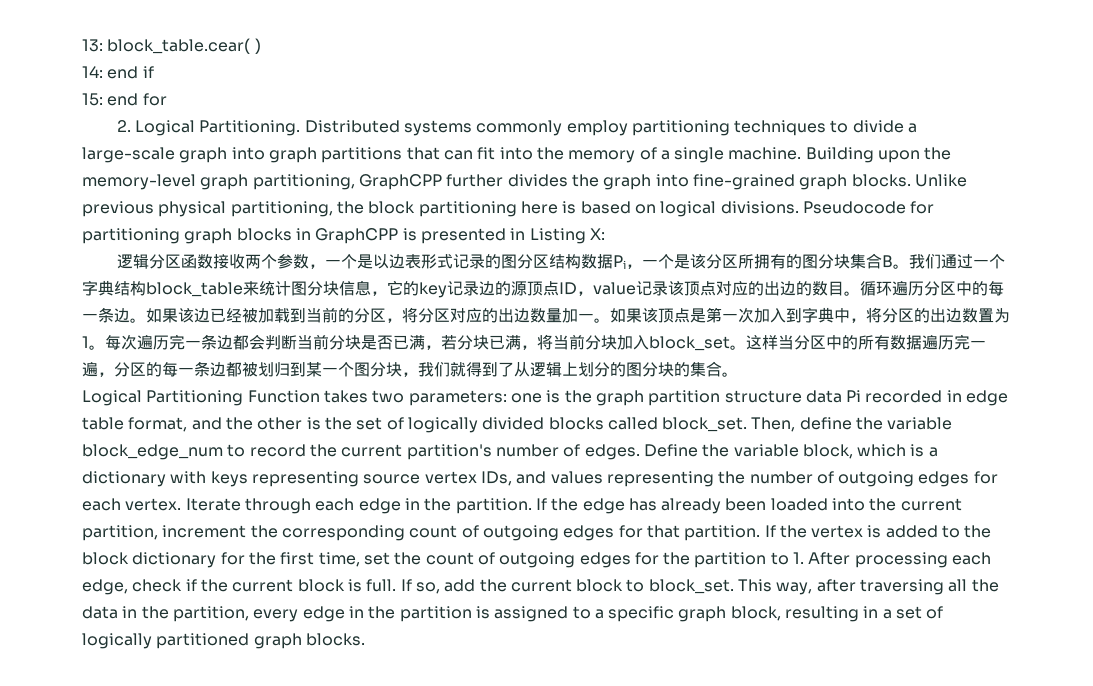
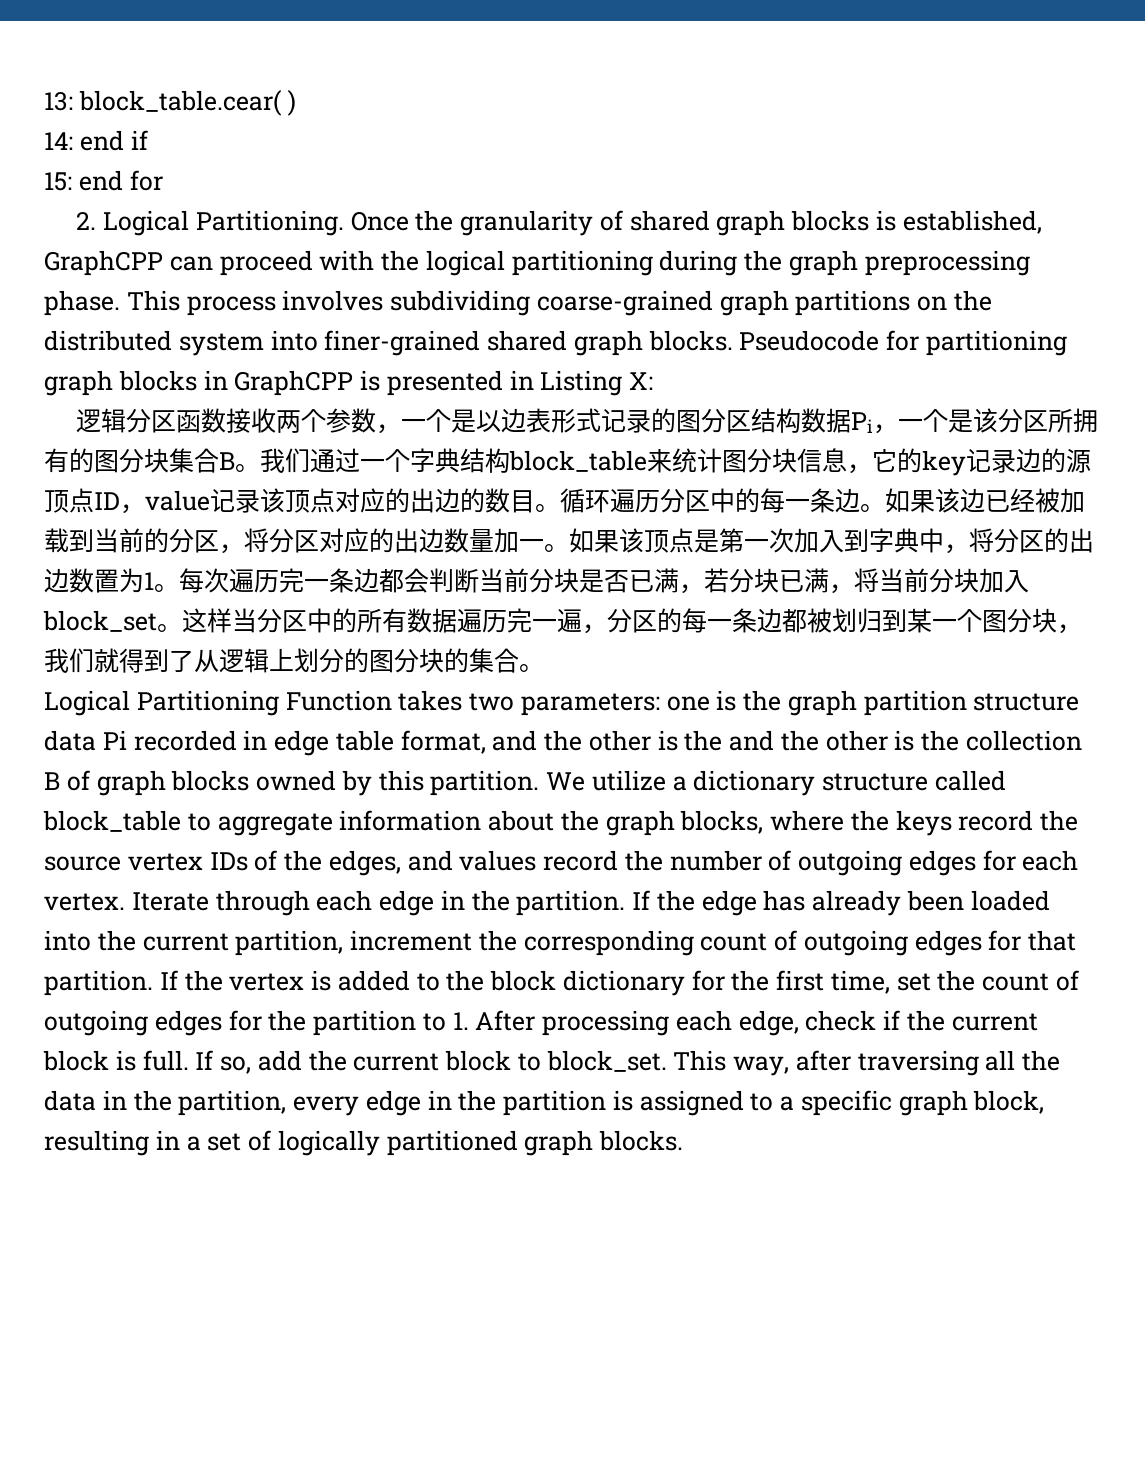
- Distributed systems commonly employ partitioning techniques to divide a large-scale graph into graph partitions that can fit into the memory of a single machine. Building upon the memory-level graph partitioning, GraphCPP further divides the graph into fine-grained graph blocks. Unlike previous physical partitioning, the block partitioning here is based on logical divisions.
+ Once the granularity of shared graph blocks is established, GraphCPP can proceed with the logical partitioning during the graph preprocessing phase. This process involves subdividing coarse-grained graph partitions on the distributed system into finer-grained shared graph blocks.
- Logical Partitioning Function takes two parameters: one is the graph partition structure data Pi recorded in edge table format, and the other is the set of logically divided blocks called block_set. Then, define the variable block_edge_num to record the current partition's number of edges. Define the variable block, which is a dictionary with keys representing source vertex IDs, and values representing the number of outgoing edges for each vertex.
+ Logical Partitioning Function takes two parameters: one is the graph partition structure data Pi recorded in edge table format, and the other is the and the other is the collection B of graph blocks owned by this partition. We utilize a dictionary structure called block_table to aggregate information about the graph blocks, where the keys record the source vertex IDs of the edges, and values record the number of outgoing edges for each vertex.

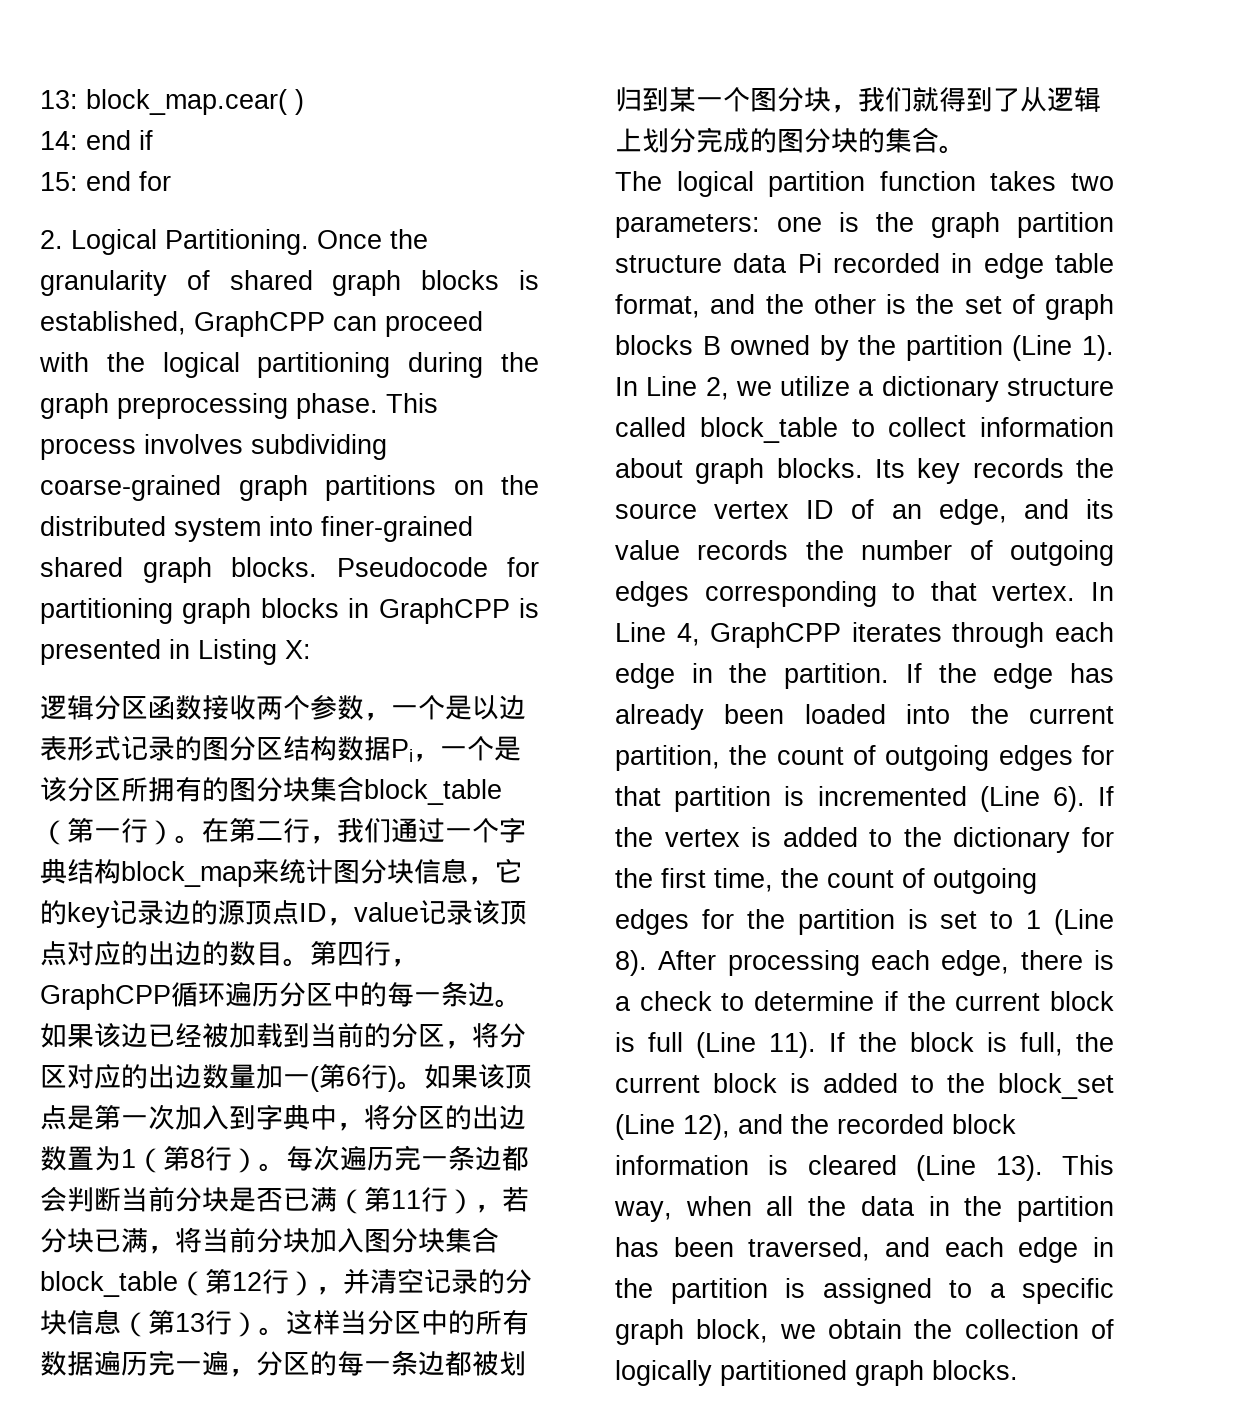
- 13: block_table.cear( )
+ 13: block_map.cear( )
- 逻辑分区函数接收两个参数，一个是以边表形式记录的图分区结构数据Pi，一个是该分区所拥有的图分块集合B。我们通过一个字典结构block_table来统计图分块信息，它的key记录边的源顶点ID，value记录该顶点对应的出边的数目。
+ 逻辑分区函数接收两个参数，一个是以边表形式记录的图分区结构数据Pi，一个是该分区所拥有的图分块集合block_table（第一行）。在第二行，我们通过一个字典结构block_map来统计图分块信息，它的key记录边的源顶点ID，value记录该顶点对应的出边的数目。
- 循环遍历分区中的每一条边。
+ 第四行，GraphCPP循环遍历分区中的每一条边。
- 如果该边已经被加载到当前的分区，将分区对应的出边数量加一。
+ 如果该边已经被加载到当前的分区，将分区对应的出边数量加一(第6行)。
- 如果该顶点是第一次加入到字典中，将分区的出边数置为1。
+ 如果该顶点是第一次加入到字典中，将分区的出边数置为1（第8行）。
- 每次遍历完一条边都会判断当前分块是否已满，若分块已满，将当前分块加入block_set。
+ 每次遍历完一条边都会判断当前分块是否已满（第11行），若分块已满，将当前分块加入图分块集合block_table（第12行），并清空记录的分块信息（第13行）。
- 这样当分区中的所有数据遍历完一遍，分区的每一条边都被划归到某一个图分块，我们就得到了从逻辑上划分的图分块的集合。
+ 这样当分区中的所有数据遍历完一遍，分区的每一条边都被划归到某一个图分块，我们就得到了从逻辑上划分完成的图分块的集合。
- Logical Partitioning Function takes two parameters: one is the graph partition structure data Pi recorded in edge table format, and the other is the and the other is the collection B of graph blocks owned by this partition. We utilize a dictionary structure called block_table to aggregate information about the graph blocks, where the keys record the source vertex IDs of the edges, and values record the number of outgoing edges for each vertex. Iterate through each edge in the partition.
+ The logical partition function takes two parameters: one is the graph partition structure data Pi recorded in edge table format, and the other is the set of graph blocks B owned by the partition (Line 1). In Line 2, we utilize a dictionary structure called block_table to collect information about graph blocks. Its key records the source vertex ID of an edge, and its value records the number of outgoing edges corresponding to that vertex. In Line 4, GraphCPP iterates through each edge in the partition.
- If the edge has already been loaded into the current partition, increment the corresponding count of outgoing edges for that partition.
+ If the edge has already been loaded into the current partition, the count of outgoing edges for that partition is incremented (Line 6).
- If the vertex is added to the block dictionary for the first time, set the count of outgoing edges for the partition to 1. After processing each edge, check if the current block is full. If so, add the current block to block_set. This way, after traversing all the data in the partition, every edge in the partition is assigned to a specific graph block, resulting in a set of logically partitioned graph blocks.
+ If the vertex is added to the dictionary for the first time, the count of outgoing edges for the partition is set to 1 (Line 8). After processing each edge, there is a check to determine if the current block is full (Line 11). If the block is full, the current block is added to the block_set (Line 12), and the recorded block information is cleared (Line 13). This way, when all the data in the partition has been traversed, and each edge in the partition is assigned to a specific graph block, we obtain the collection of logically partitioned graph blocks.

